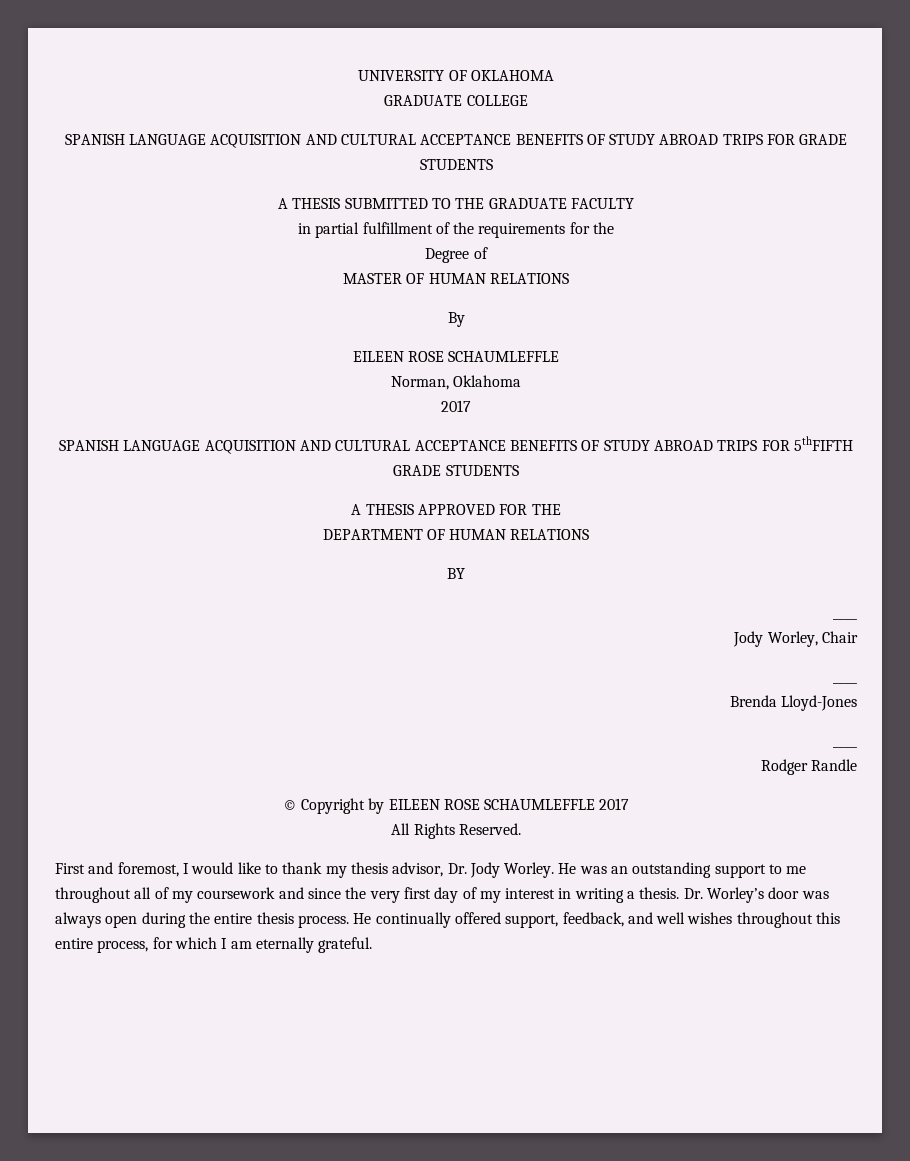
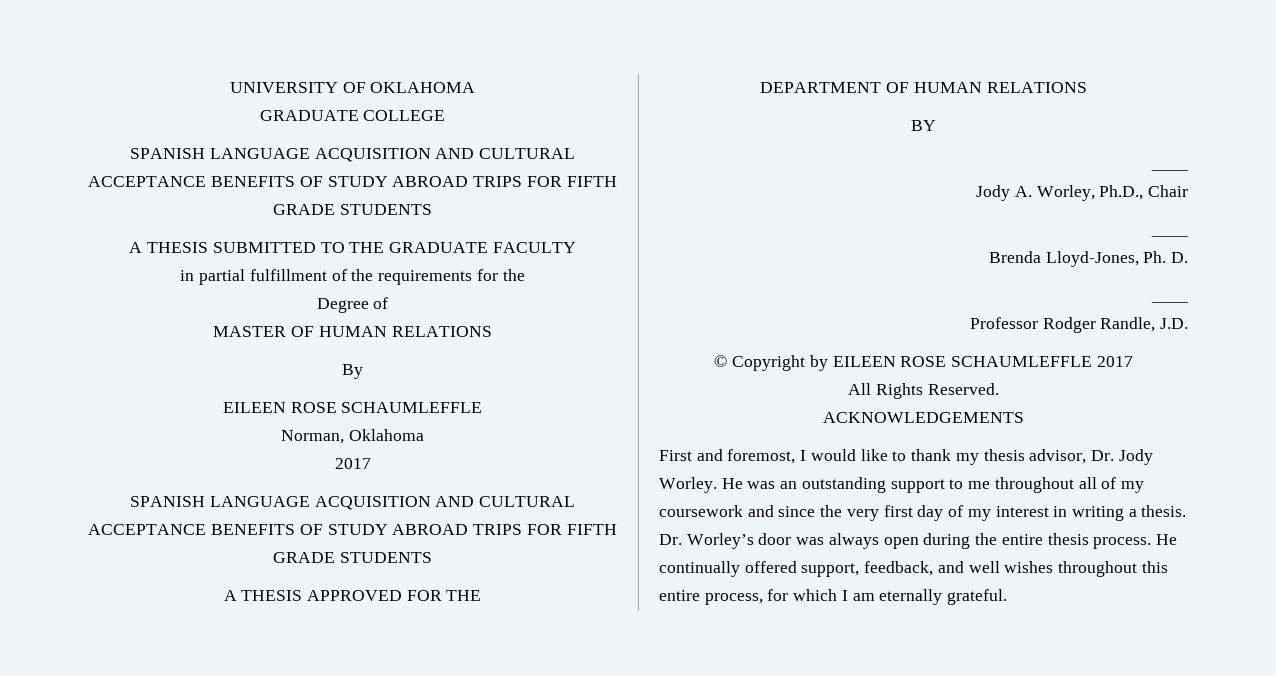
  GRADUATE COLLEGE
- SPANISH LANGUAGE ACQUISITION AND CULTURAL ACCEPTANCE BENEFITS OF STUDY ABROAD TRIPS FOR GRADE STUDENTS
+ SPANISH LANGUAGE ACQUISITION AND CULTURAL ACCEPTANCE BENEFITS OF STUDY ABROAD TRIPS FOR FIFTH GRADE STUDENTS
  Norman, Oklahoma
  2017
- SPANISH LANGUAGE ACQUISITION AND CULTURAL ACCEPTANCE BENEFITS OF STUDY ABROAD TRIPS FOR 5thFIFTH GRADE STUDENTS
+ SPANISH LANGUAGE ACQUISITION AND CULTURAL ACCEPTANCE BENEFITS OF STUDY ABROAD TRIPS FOR FIFTH GRADE STUDENTS
- Jody Worley, Chair
+ Jody A. Worley, Ph.D., Chair
- Brenda Lloyd-Jones
+ Brenda Lloyd-Jones, Ph. D.
  ____
- Rodger Randle
+ Professor Rodger Randle, J.D.
+ ACKNOWLEDGEMENTS

